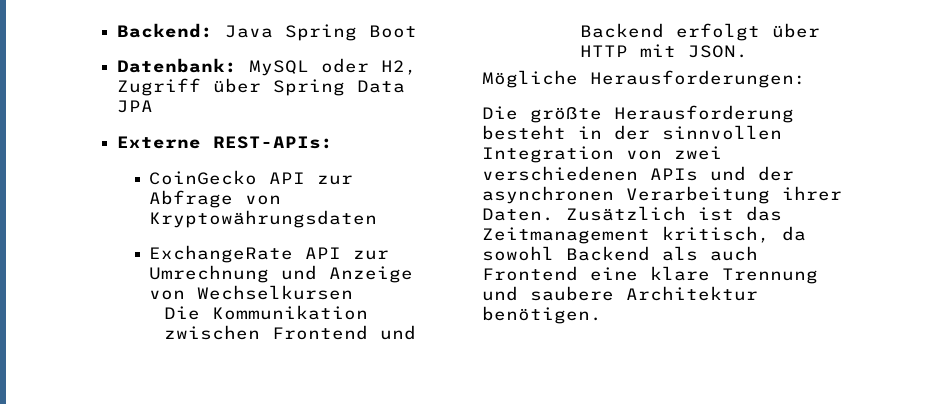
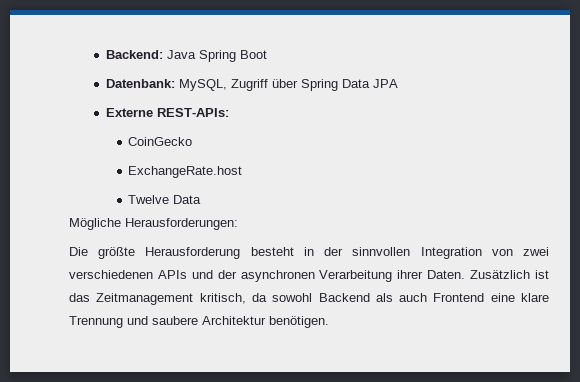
- Datenbank: MySQL oder H2, Zugriff über Spring Data JPA
+ Datenbank: MySQL, Zugriff über Spring Data JPA
- CoinGecko API zur Abfrage von Kryptowährungsdaten
- ExchangeRate API zur Umrechnung und Anzeige von Wechselkursen
- Die Kommunikation zwischen Frontend und Backend erfolgt über HTTP mit JSON.
+ CoinGecko
+ ExchangeRate.host
+ Twelve Data

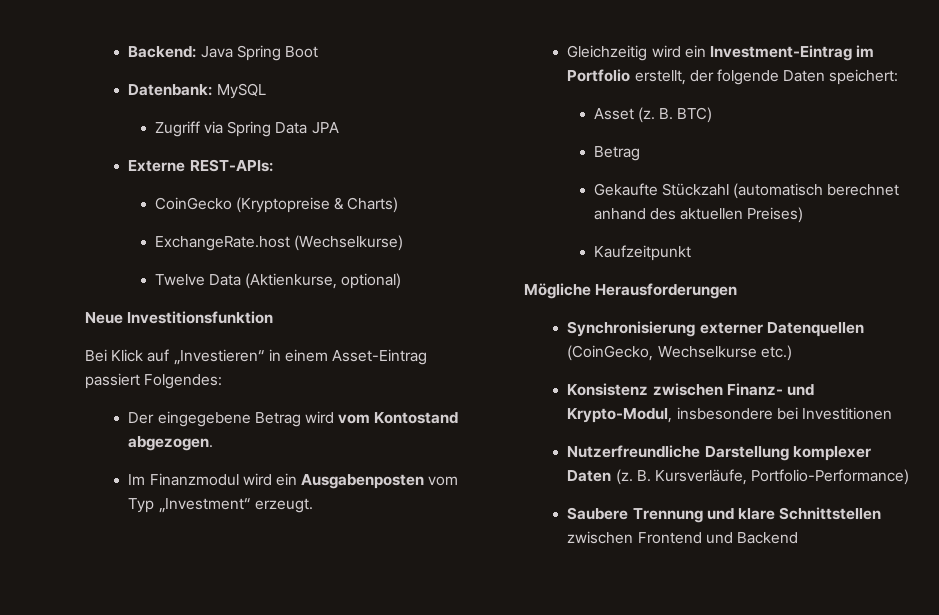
- Datenbank: MySQL, Zugriff über Spring Data JPA
+ Datenbank: MySQL
+ Zugriff via Spring Data JPA
- CoinGecko
+ CoinGecko (Kryptopreise & Charts)
- ExchangeRate.host
+ ExchangeRate.host (Wechselkurse)
- Twelve Data
- Mögliche Herausforderungen:
- Die größte Herausforderung besteht in der sinnvollen Integration von zwei verschiedenen APIs und der asynchronen Verarbeitung ihrer Daten. Zusätzlich ist das Zeitmanagement kritisch, da sowohl Backend als auch Frontend eine klare Trennung und saubere Architektur benötigen.
+ Twelve Data (Aktienkurse, optional)
+ Neue Investitionsfunktion
+ Bei Klick auf „Investieren“ in einem Asset-Eintrag passiert Folgendes:
+ Der eingegebene Betrag wird vom Kontostand abgezogen.
+ Im Finanzmodul wird ein Ausgabenposten vom Typ „Investment“ erzeugt.
+ Gleichzeitig wird ein Investment-Eintrag im Portfolio erstellt, der folgende Daten speichert:
+ Asset (z. B. BTC)
+ Betrag
+ Gekaufte Stückzahl (automatisch berechnet anhand des aktuellen Preises)
+ Kaufzeitpunkt
+ Mögliche Herausforderungen
+ Synchronisierung externer Datenquellen (CoinGecko, Wechselkurse etc.)
+ Konsistenz zwischen Finanz- und Krypto-Modul, insbesondere bei Investitionen
+ Nutzerfreundliche Darstellung komplexer Daten (z. B. Kursverläufe, Portfolio-Performance)
+ Saubere Trennung und klare Schnittstellen zwischen Frontend und Backend

